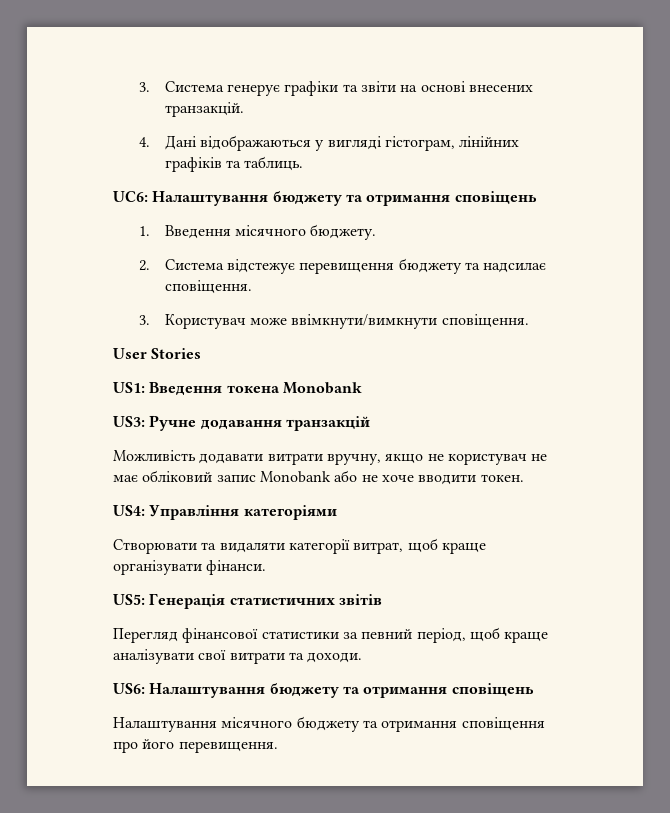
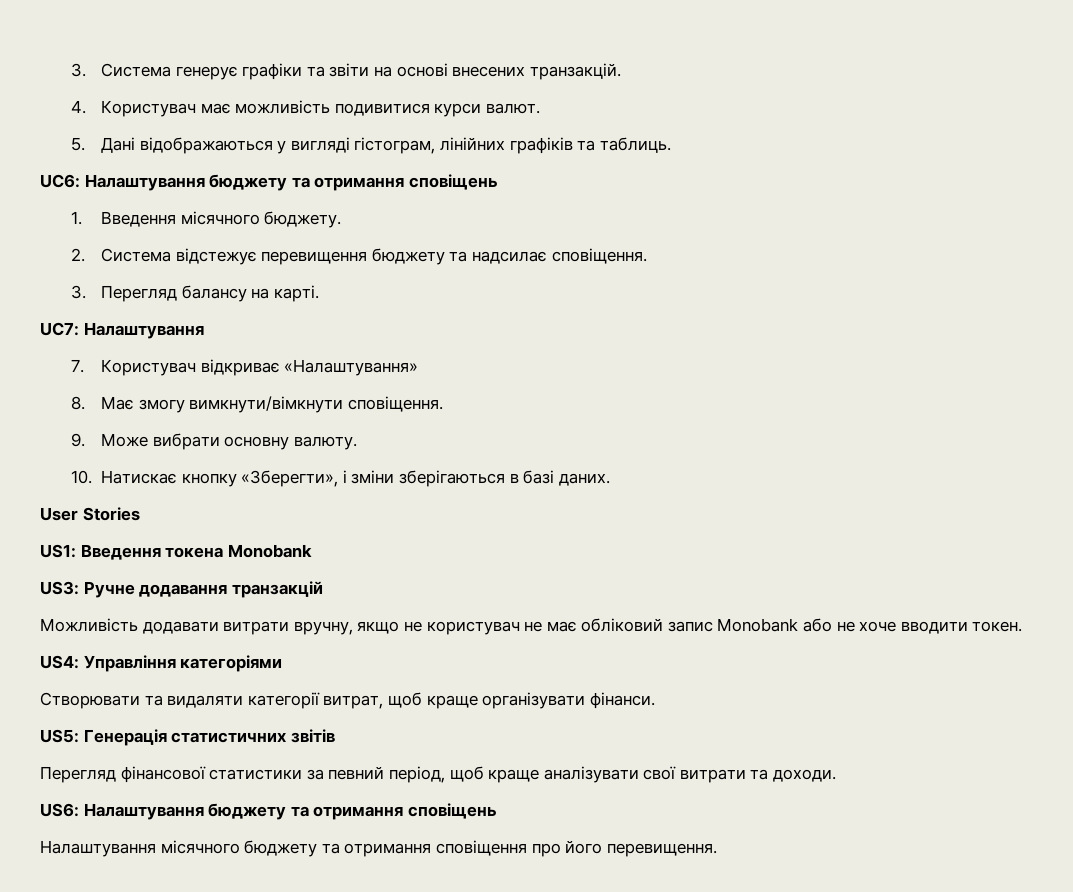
- 4. Дані відображаються у вигляді гістограм, лінійних графіків та таблиць.
+ 4. Користувач має можливість подивитися курси валют.
+ 5. Дані відображаються у вигляді гістограм, лінійних графіків та таблиць.
- 3. Користувач може ввімкнути/вимкнути сповіщення.
+ 3. Перегляд балансу на карті.
+ UC7: Налаштування
+ 7. Користувач відкриває «Налаштування»
+ 8. Має змогу вимкнути/вімкнути сповіщення.
+ 9. Може вибрати основну валюту.
+ 10. Натискає кнопку «Зберегти», і зміни зберігаються в базі даних.

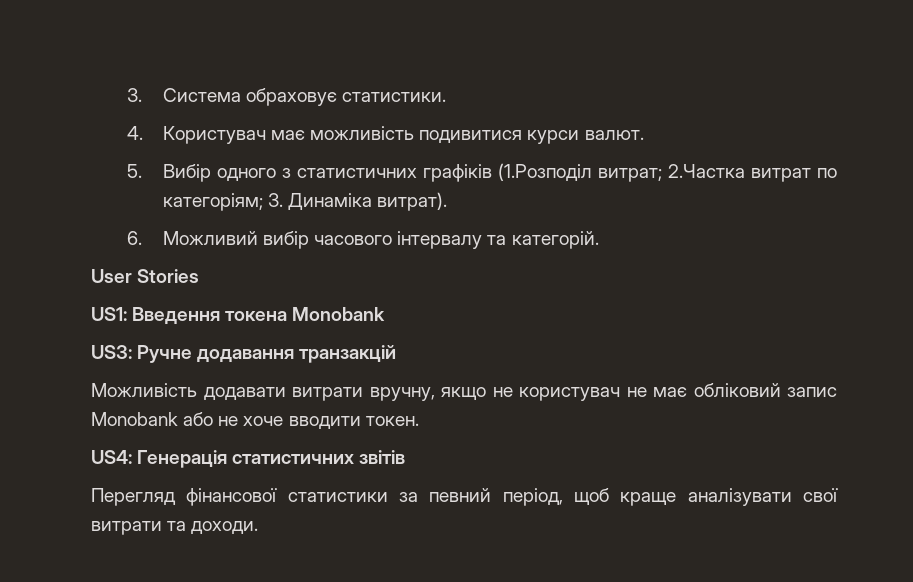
- 3. Система генерує графіки та звіти на основі внесених транзакцій.
+ 3. Система обраховує статистики.
- 5. Дані відображаються у вигляді гістограм, лінійних графіків та таблиць.
- UC6: Налаштування бюджету та отримання сповіщень
- 1. Введення місячного бюджету.
- 2. Система відстежує перевищення бюджету та надсилає сповіщення.
- 3. Перегляд балансу на карті.
- UC7: Налаштування
- 7. Користувач відкриває «Налаштування»
- 8. Має змогу вимкнути/вімкнути сповіщення.
- 9. Може вибрати основну валюту.
- 10. Натискає кнопку «Зберегти», і зміни зберігаються в базі даних.
+ 5. Вибір одного з статистичних графіків (1.Розподіл витрат; 2.Частка витрат по категоріям; 3. Динаміка витрат).
+ 6. Можливий вибір часового інтервалу та категорій.
- US4: Управління категоріями
- Створювати та видаляти категорії витрат, щоб краще організувати фінанси.
- US5: Генерація статистичних звітів
+ US4: Генерація статистичних звітів
- US6: Налаштування бюджету та отримання сповіщень
- Налаштування місячного бюджету та отримання сповіщення про його перевищення.

